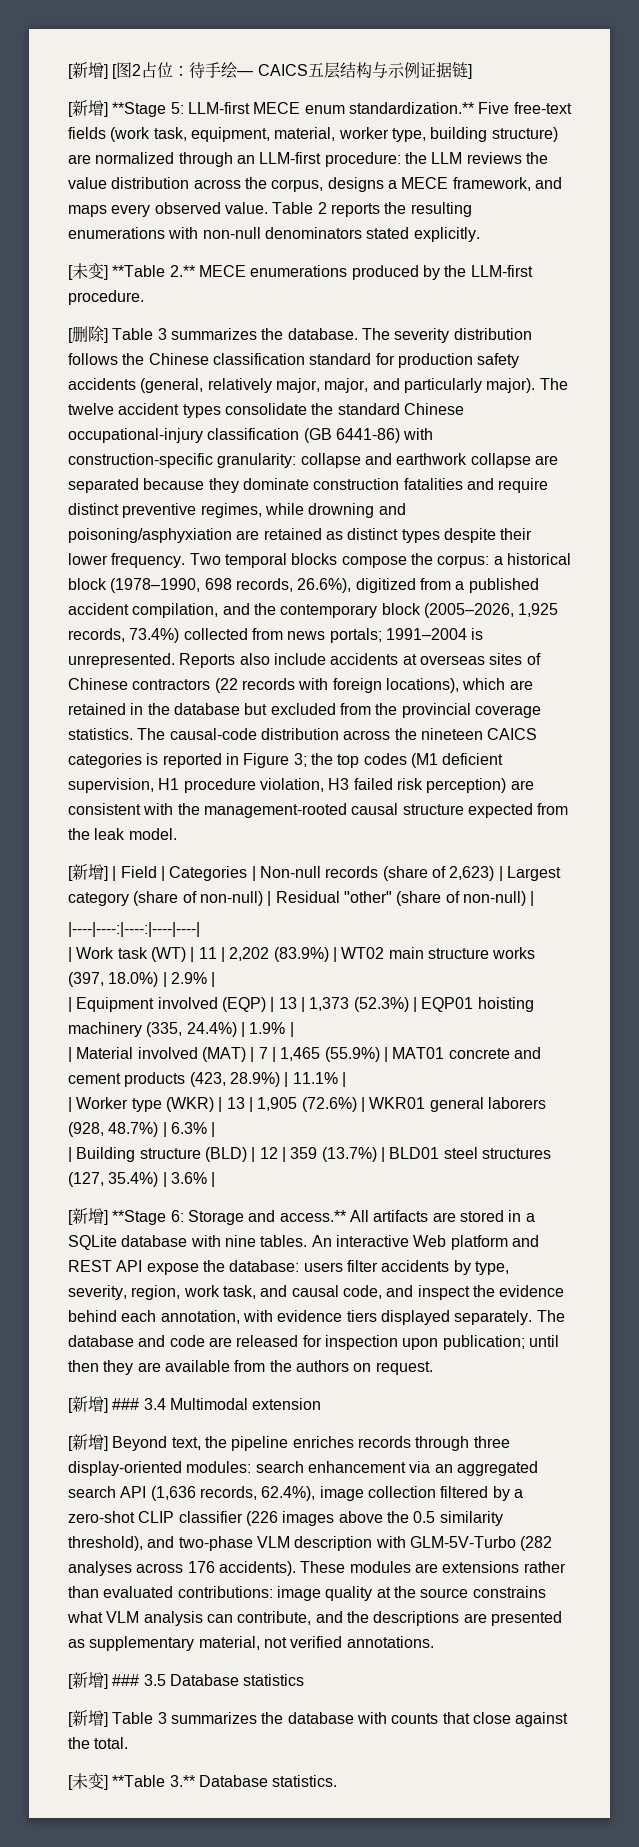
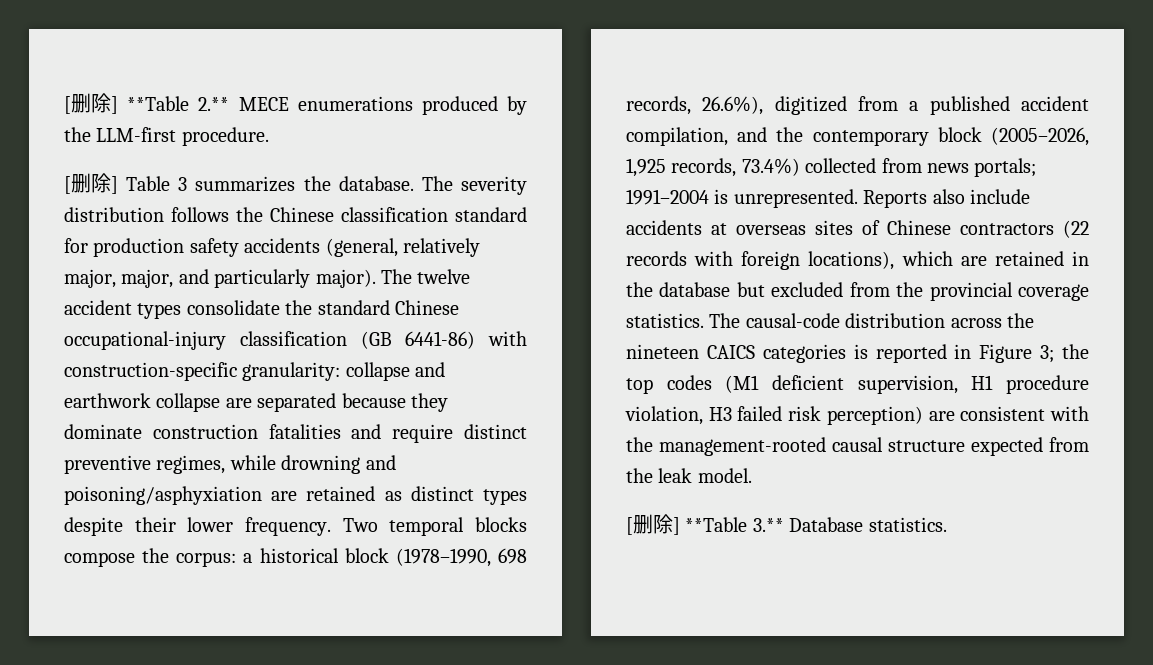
- [新增] [图2占位：待手绘— CAICS五层结构与示例证据链]
- [新增] **Stage 5: LLM-first MECE enum standardization.** Five free-text fields (work task, equipment, material, worker type, building structure) are normalized through an LLM-first procedure: the LLM reviews the value distribution across the corpus, designs a MECE framework, and maps every observed value. Table 2 reports the resulting enumerations with non-null denominators stated explicitly.
- [未变] **Table 2.** MECE enumerations produced by the LLM-first procedure.
+ [删除] **Table 2.** MECE enumerations produced by the LLM-first procedure.
- [新增] | Field | Categories | Non-null records (share of 2,623) | Largest category (share of non-null) | Residual "other" (share of non-null) |
- |----|----:|----:|----|----|
- | Work task (WT) | 11 | 2,202 (83.9%) | WT02 main structure works (397, 18.0%) | 2.9% |
- | Equipment involved (EQP) | 13 | 1,373 (52.3%) | EQP01 hoisting machinery (335, 24.4%) | 1.9% |
- | Material involved (MAT) | 7 | 1,465 (55.9%) | MAT01 concrete and cement products (423, 28.9%) | 11.1% |
- | Worker type (WKR) | 13 | 1,905 (72.6%) | WKR01 general laborers (928, 48.7%) | 6.3% |
- | Building structure (BLD) | 12 | 359 (13.7%) | BLD01 steel structures (127, 35.4%) | 3.6% |
- [新增] **Stage 6: Storage and access.** All artifacts are stored in a SQLite database with nine tables. An interactive Web platform and REST API expose the database: users filter accidents by type, severity, region, work task, and causal code, and inspect the evidence behind each annotation, with evidence tiers displayed separately. The database and code are released for inspection upon publication; until then they are available from the authors on request.
- [新增] ### 3.4 Multimodal extension
- [新增] Beyond text, the pipeline enriches records through three display-oriented modules: search enhancement via an aggregated search API (1,636 records, 62.4%), image collection filtered by a zero-shot CLIP classifier (226 images above the 0.5 similarity threshold), and two-phase VLM description with GLM-5V-Turbo (282 analyses across 176 accidents). These modules are extensions rather than evaluated contributions: image quality at the source constrains what VLM analysis can contribute, and the descriptions are presented as supplementary material, not verified annotations.
- [新增] ### 3.5 Database statistics
- [新增] Table 3 summarizes the database with counts that close against the total.
- [未变] **Table 3.** Database statistics.
+ [删除] **Table 3.** Database statistics.

